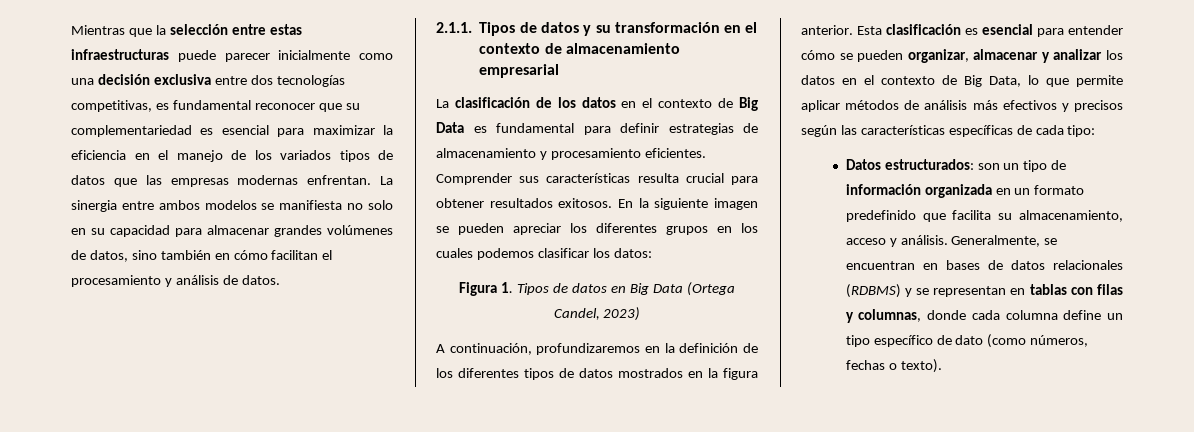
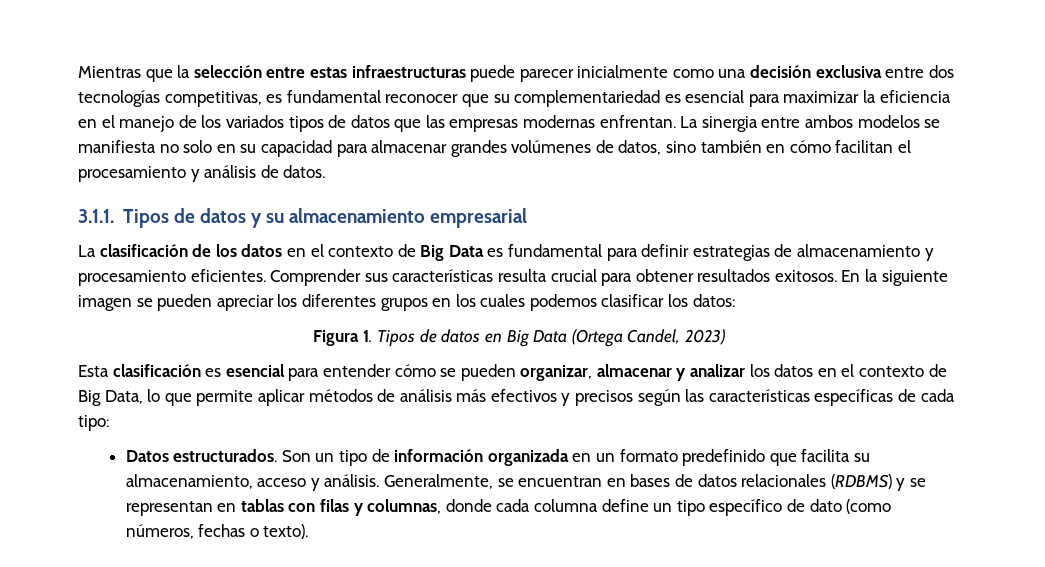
- 2.1.1. Tipos de datos y su transformación en el contexto de almacenamiento empresarial
+ 3.1.1. Tipos de datos y su almacenamiento empresarial
- A continuación, profundizaremos en la definición de los diferentes tipos de datos mostrados en la figura anterior.
- Datos estructurados: son un tipo de información organizada en un formato predefinido que facilita su almacenamiento, acceso y análisis.
+ Datos estructurados. Son un tipo de información organizada en un formato predefinido que facilita su almacenamiento, acceso y análisis.

